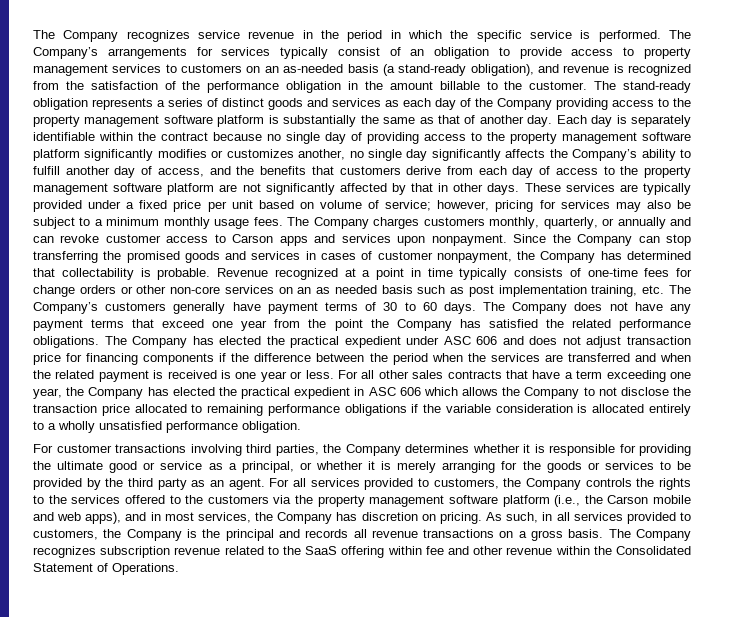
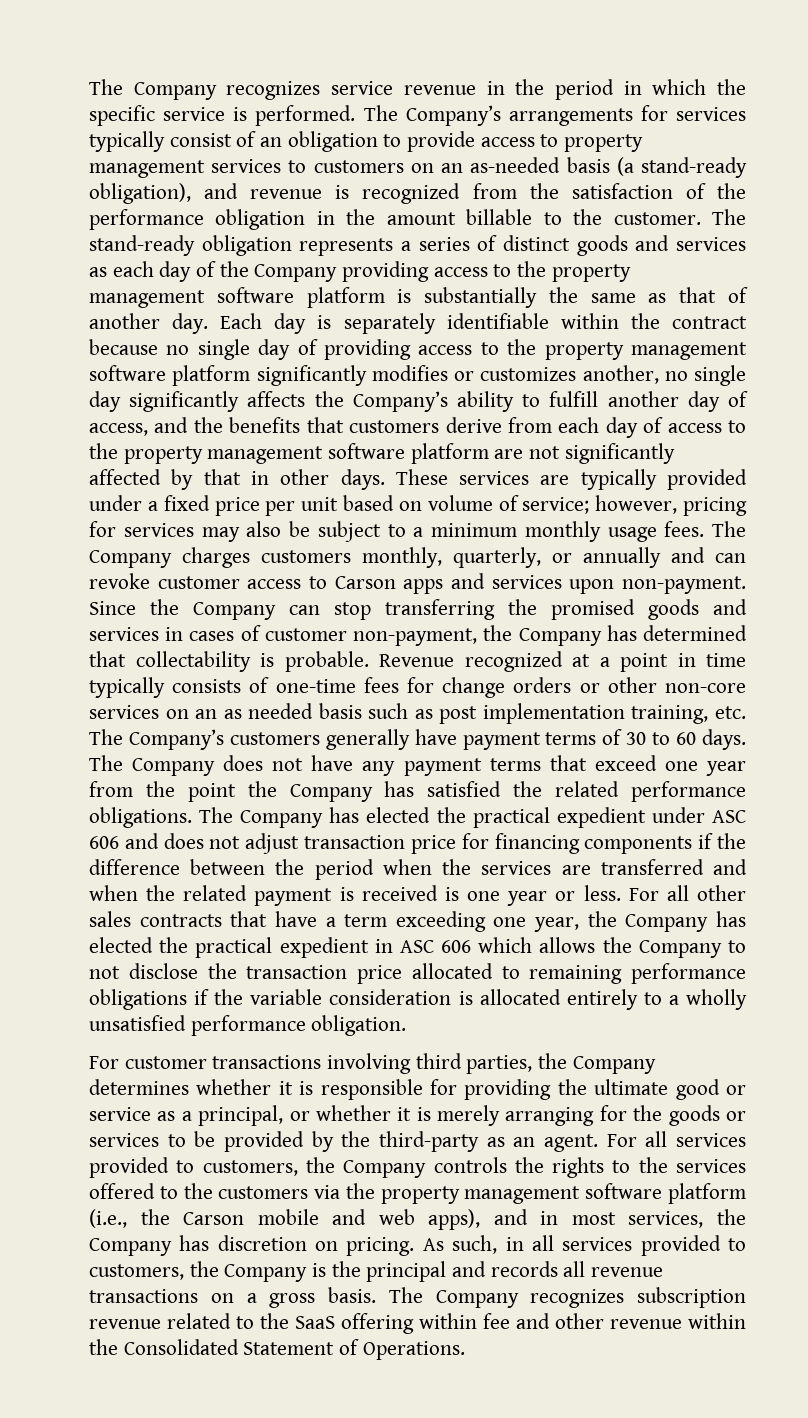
- The Company charges customers monthly, quarterly, or annually and can revoke customer access to Carson apps and services upon nonpayment.
+ The Company charges customers monthly, quarterly, or annually and can revoke customer access to Carson apps and services upon non-payment.
- Since the Company can stop transferring the promised goods and services in cases of customer nonpayment, the Company has determined that collectability is probable.
+ Since the Company can stop transferring the promised goods and services in cases of customer non-payment, the Company has determined that collectability is probable.
- For customer transactions involving third parties, the Company determines whether it is responsible for providing the ultimate good or service as a principal, or whether it is merely arranging for the goods or services to be provided by the third party as an agent.
+ For customer transactions involving third parties, the Company determines whether it is responsible for providing the ultimate good or service as a principal, or whether it is merely arranging for the goods or services to be provided by the third-party as an agent.

